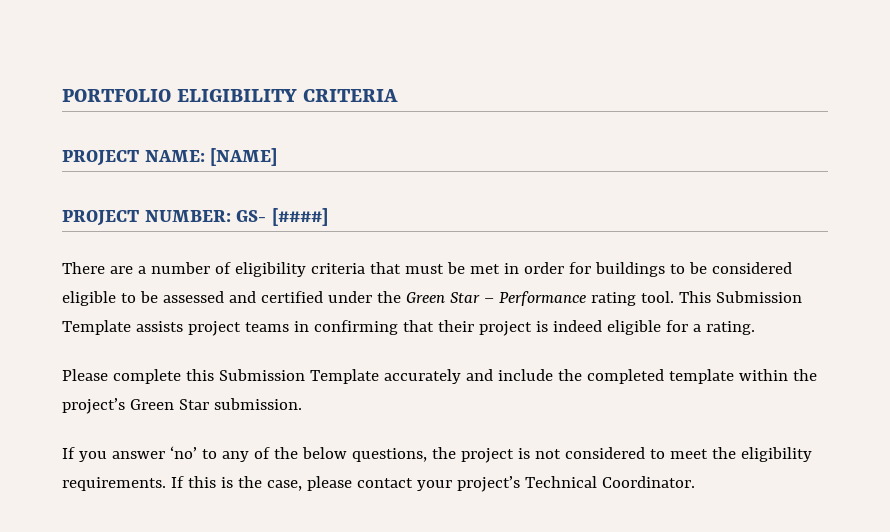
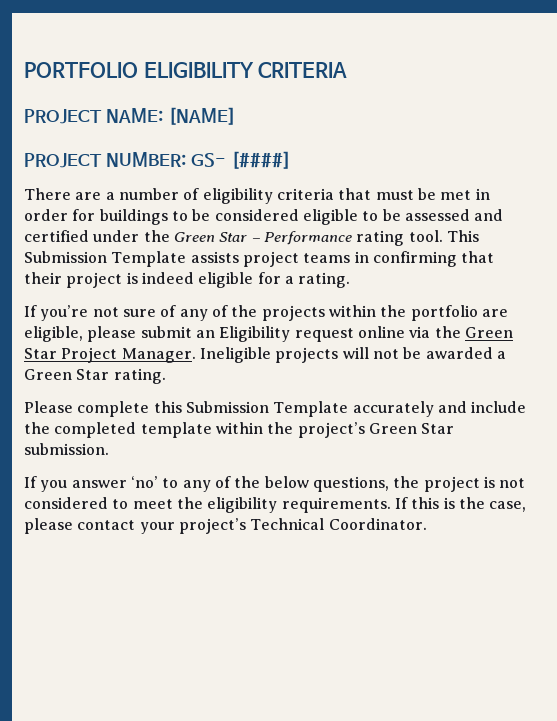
+ If you’re not sure of any of the projects within the portfolio are eligible, please submit an Eligibility request online via the Green Star Project Manager. Ineligible projects will not be awarded a Green Star rating.

